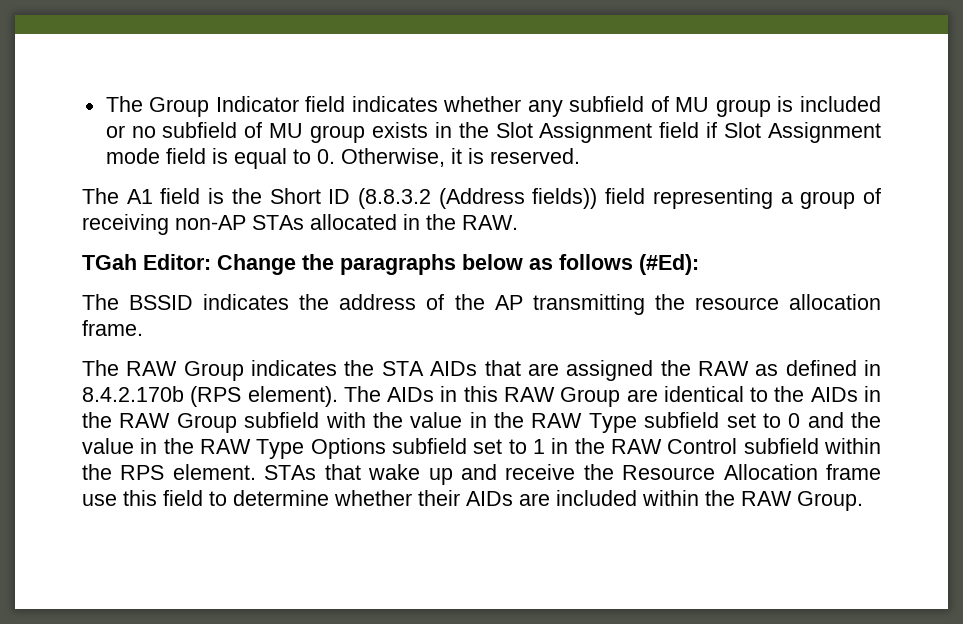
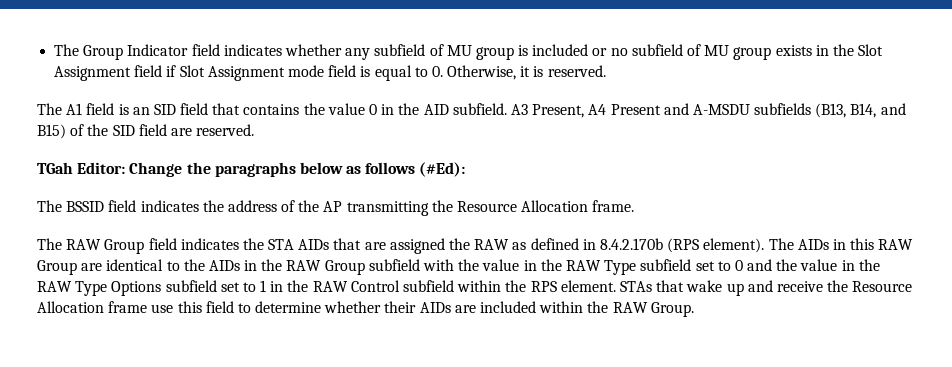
- The A1 field is the Short ID (8.8.3.2 (Address fields)) field representing a group of receiving non-AP STAs allocated in the RAW.
+ The A1 field is an SID field that contains the value 0 in the AID subfield. A3 Present, A4 Present and A-MSDU subfields (B13, B14, and B15) of the SID field are reserved.
- The BSSID indicates the address of the AP transmitting the resource allocation frame.
+ The BSSID field indicates the address of the AP transmitting the Resource Allocation frame.
- The RAW Group indicates the STA AIDs that are assigned the RAW as defined in 8.4.2.170b (RPS element).
+ The RAW Group field indicates the STA AIDs that are assigned the RAW as defined in 8.4.2.170b (RPS element).

